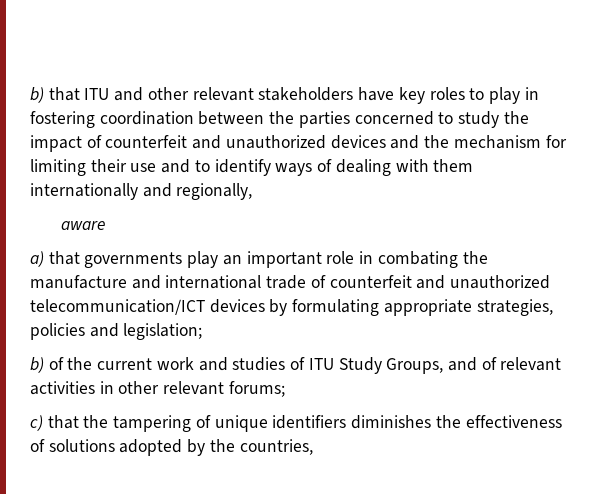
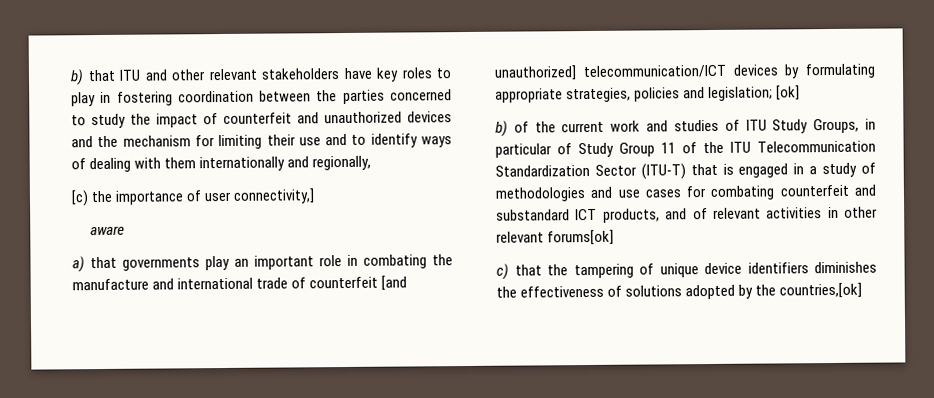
+ [c) the importance of user connectivity,]
- a) that governments play an important role in combating the manufacture and international trade of counterfeit and unauthorized telecommunication/ICT devices by formulating appropriate strategies, policies and legislation;
+ a) that governments play an important role in combating the manufacture and international trade of counterfeit [and unauthorized] telecommunication/ICT devices by formulating appropriate strategies, policies and legislation; [ok]
- b) of the current work and studies of ITU Study Groups, and of relevant activities in other relevant forums;
+ b) of the current work and studies of ITU Study Groups, in particular of Study Group 11 of the ITU Telecommunication Standardization Sector (ITU-T) that is engaged in a study of methodologies and use cases for combating counterfeit and substandard ICT products, and of relevant activities in other relevant forums[ok]
- c) that the tampering of unique identifiers diminishes the effectiveness of solutions adopted by the countries,
+ c) that the tampering of unique device identifiers diminishes the effectiveness of solutions adopted by the countries,[ok]

